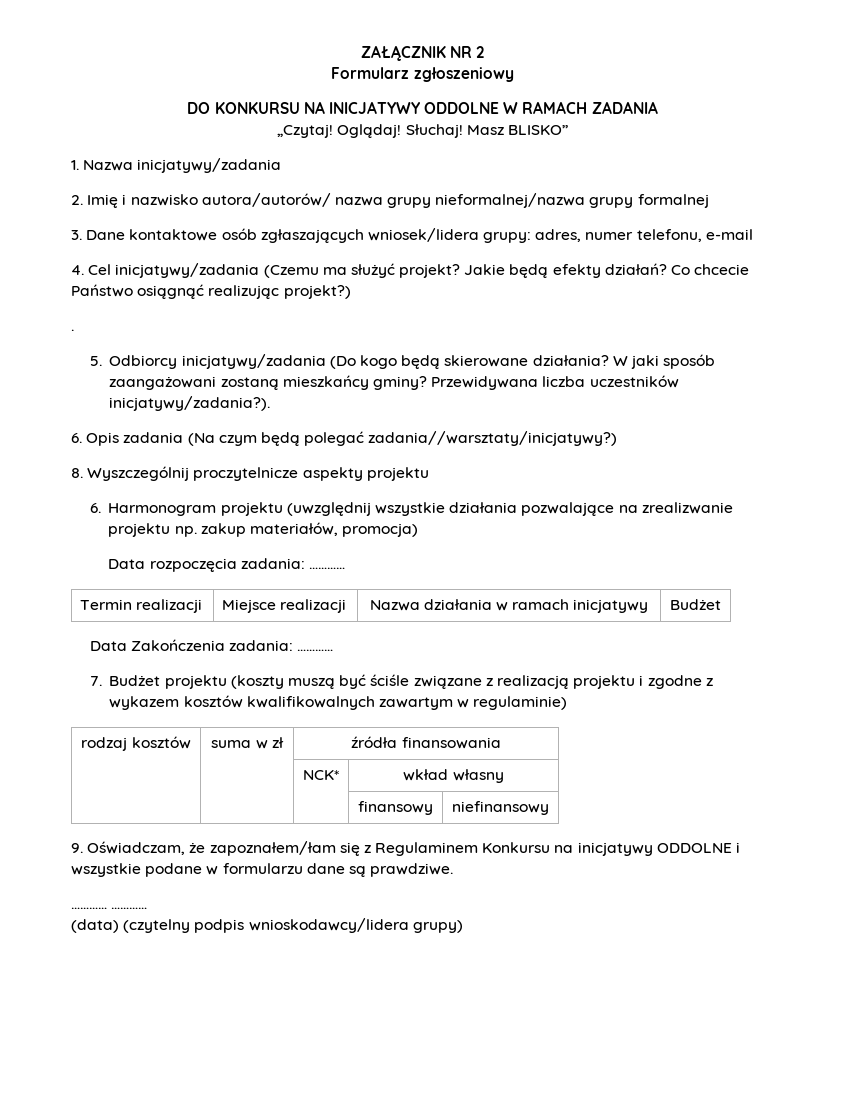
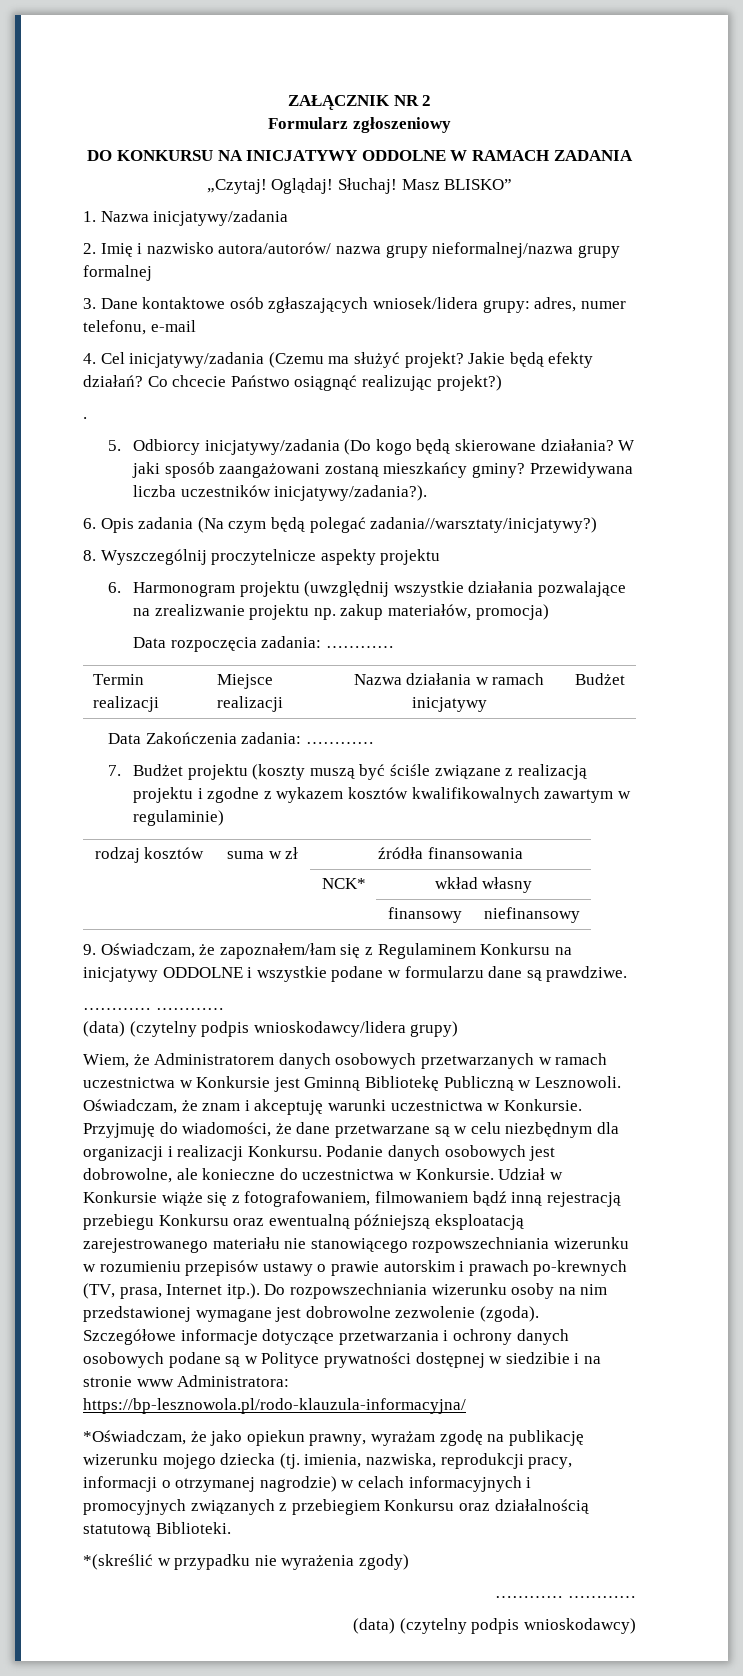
+ Wiem, że Administratorem danych osobowych przetwarzanych w ramach uczestnictwa w Konkursie jest Gminną Bibliotekę Publiczną w Lesznowoli. Oświadczam, że znam i akceptuję warunki uczestnictwa w Konkursie. Przyjmuję do wiadomości, że dane przetwarzane są w celu niezbędnym dla organizacji i realizacji Konkursu. Podanie danych osobowych jest dobrowolne, ale konieczne do uczestnictwa w Konkursie. Udział w Konkursie wiąże się z fotografowaniem, filmowaniem bądź inną rejestracją przebiegu Konkursu oraz ewentualną późniejszą eksploatacją zarejestrowanego materiału nie stanowiącego rozpowszechniania wizerunku w rozumieniu przepisów ustawy o prawie autorskim i prawach po-krewnych (TV, prasa, Internet itp.). Do rozpowszechniania wizerunku osoby na nim przedstawionej wymagane jest dobrowolne zezwolenie (zgoda). Szczegółowe informacje dotyczące przetwarzania i ochrony danych osobowych podane są w Polityce prywatności dostępnej w siedzibie i na stronie www Administratora: https://bp-lesznowola.pl/rodo-klauzula-informacyjna/
+ *Oświadczam, że jako opiekun prawny, wyrażam zgodę na publikację wizerunku mojego dziecka (tj. imienia, nazwiska, reprodukcji pracy, informacji o otrzymanej nagrodzie) w celach informacyjnych i promocyjnych związanych z przebiegiem Konkursu oraz działalnością statutową Biblioteki.
+ *(skreślić w przypadku nie wyrażenia zgody)
+ ………… …………
+ (data) (czytelny podpis wnioskodawcy)

